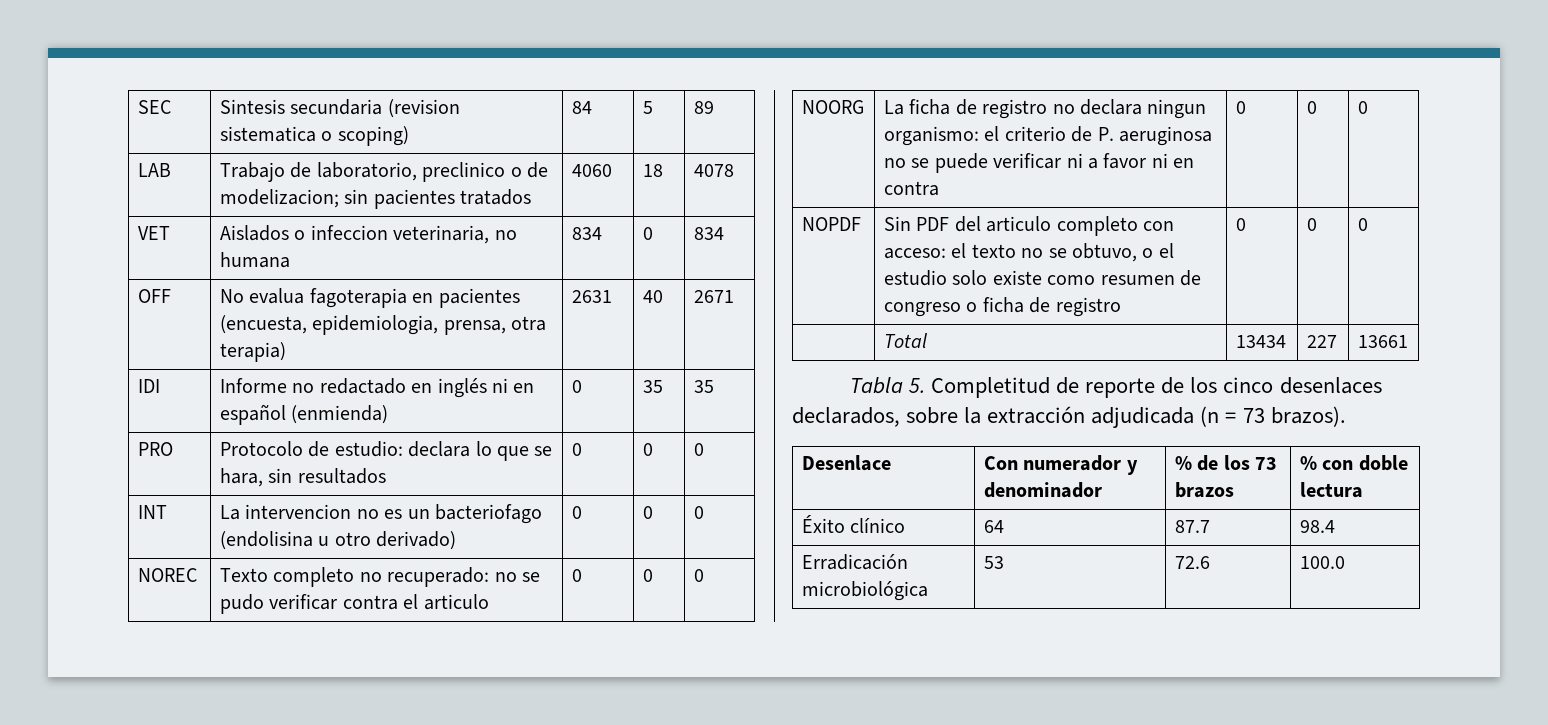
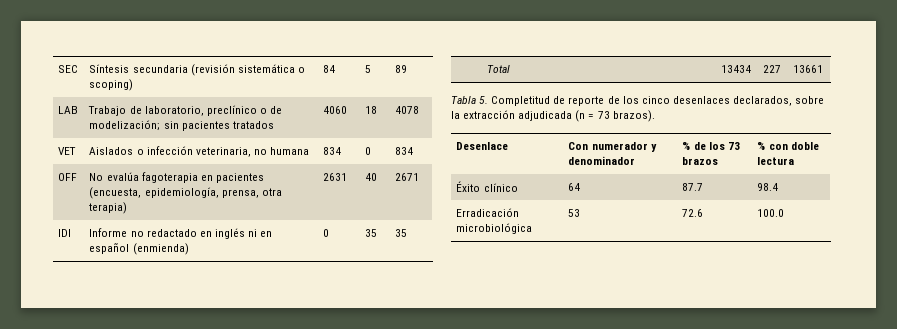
- SEC | Sintesis secundaria (revision sistematica o scoping) | 84 | 5 | 89
+ SEC | Síntesis secundaria (revisión sistemática o scoping) | 84 | 5 | 89
- LAB | Trabajo de laboratorio, preclinico o de modelizacion; sin pacientes tratados | 4060 | 18 | 4078
+ LAB | Trabajo de laboratorio, preclínico o de modelización; sin pacientes tratados | 4060 | 18 | 4078
- VET | Aislados o infeccion veterinaria, no humana | 834 | 0 | 834
+ VET | Aislados o infección veterinaria, no humana | 834 | 0 | 834
- OFF | No evalua fagoterapia en pacientes (encuesta, epidemiologia, prensa, otra terapia) | 2631 | 40 | 2671
+ OFF | No evalúa fagoterapia en pacientes (encuesta, epidemiología, prensa, otra terapia) | 2631 | 40 | 2671
- PRO | Protocolo de estudio: declara lo que se hara, sin resultados | 0 | 0 | 0
- INT | La intervencion no es un bacteriofago (endolisina u otro derivado) | 0 | 0 | 0
- NOREC | Texto completo no recuperado: no se pudo verificar contra el articulo | 0 | 0 | 0
- NOORG | La ficha de registro no declara ningun organismo: el criterio de P. aeruginosa no se puede verificar ni a favor ni en contra | 0 | 0 | 0
- NOPDF | Sin PDF del articulo completo con acceso: el texto no se obtuvo, o el estudio solo existe como resumen de congreso o ficha de registro | 0 | 0 | 0

